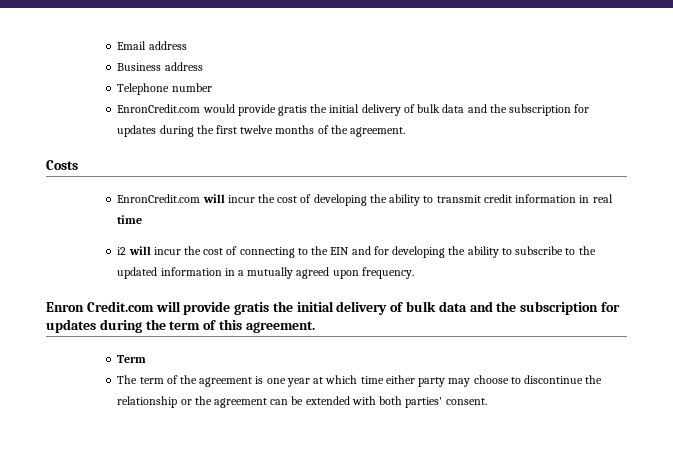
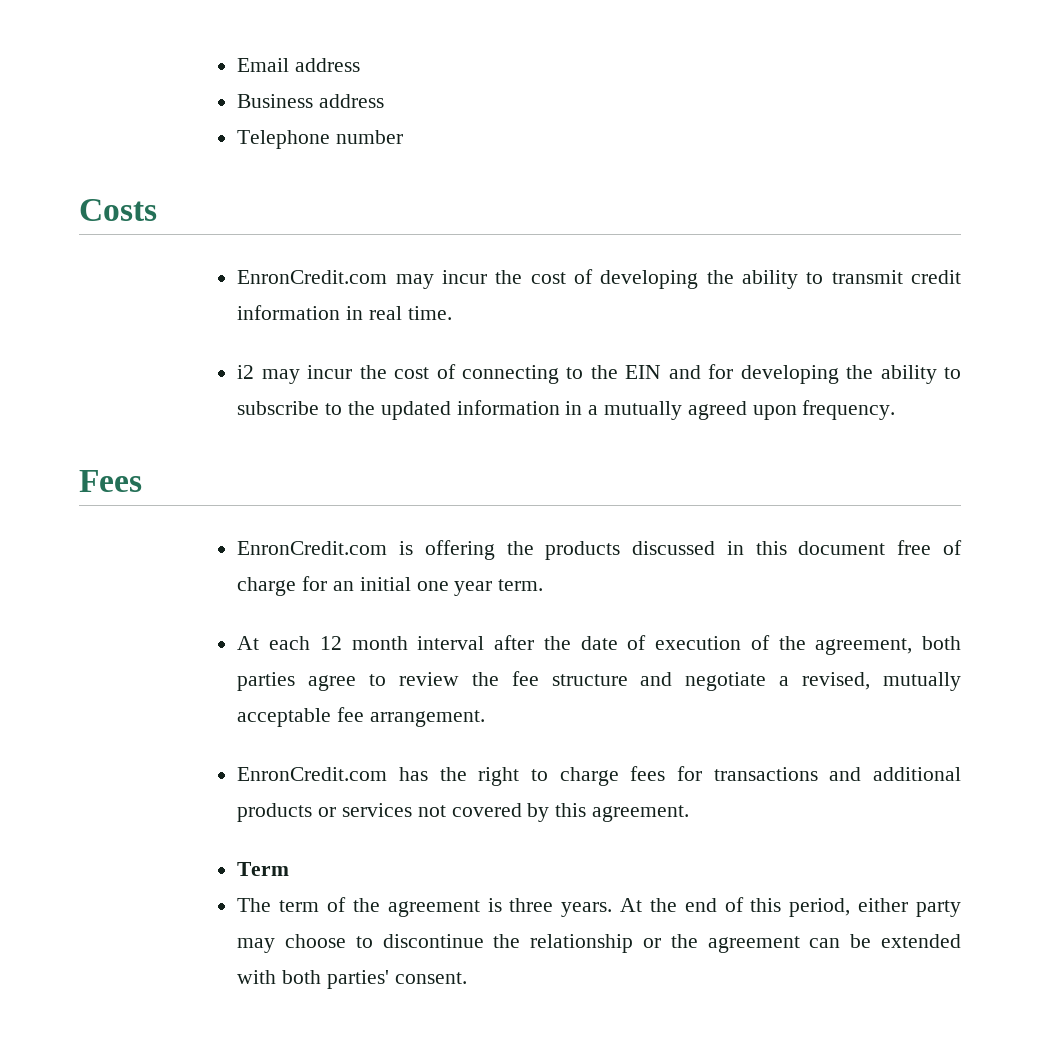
- EnronCredit.com would provide gratis the initial delivery of bulk data and the subscription for updates during the first twelve months of the agreement.
- EnronCredit.com will incur the cost of developing the ability to transmit credit information in real time
+ EnronCredit.com may incur the cost of developing the ability to transmit credit information in real time.
- i2 will incur the cost of connecting to the EIN and for developing the ability to subscribe to the updated information in a mutually agreed upon frequency.
+ i2 may incur the cost of connecting to the EIN and for developing the ability to subscribe to the updated information in a mutually agreed upon frequency.
- Enron Credit.com will provide gratis the initial delivery of bulk data and the subscription for updates during the term of this agreement.
+ Fees
+ EnronCredit.com is offering the products discussed in this document free of charge for an initial one year term.
+ At each 12 month interval after the date of execution of the agreement, both parties agree to review the fee structure and negotiate a revised, mutually acceptable fee arrangement.
+ EnronCredit.com has the right to charge fees for transactions and additional products or services not covered by this agreement.
- The term of the agreement is one year at which time either party may choose to discontinue the relationship or the agreement can be extended with both parties' consent.
+ The term of the agreement is three years. At the end of this period, either party may choose to discontinue the relationship or the agreement can be extended with both parties' consent.

